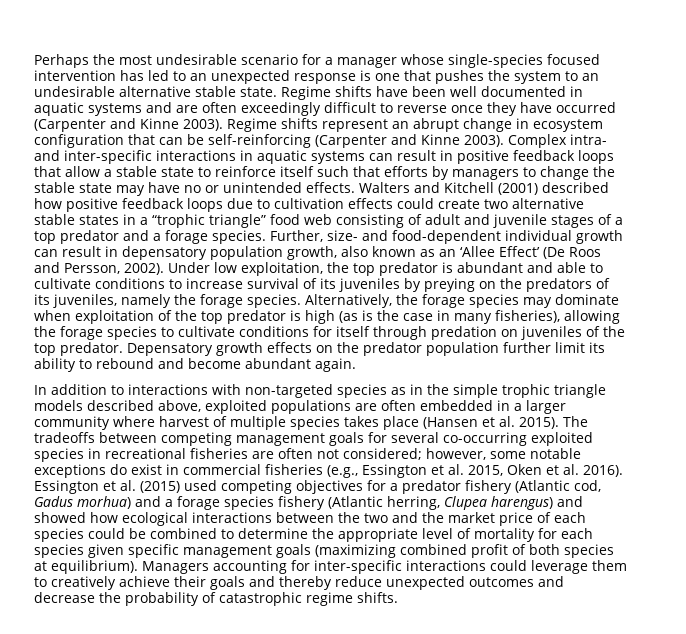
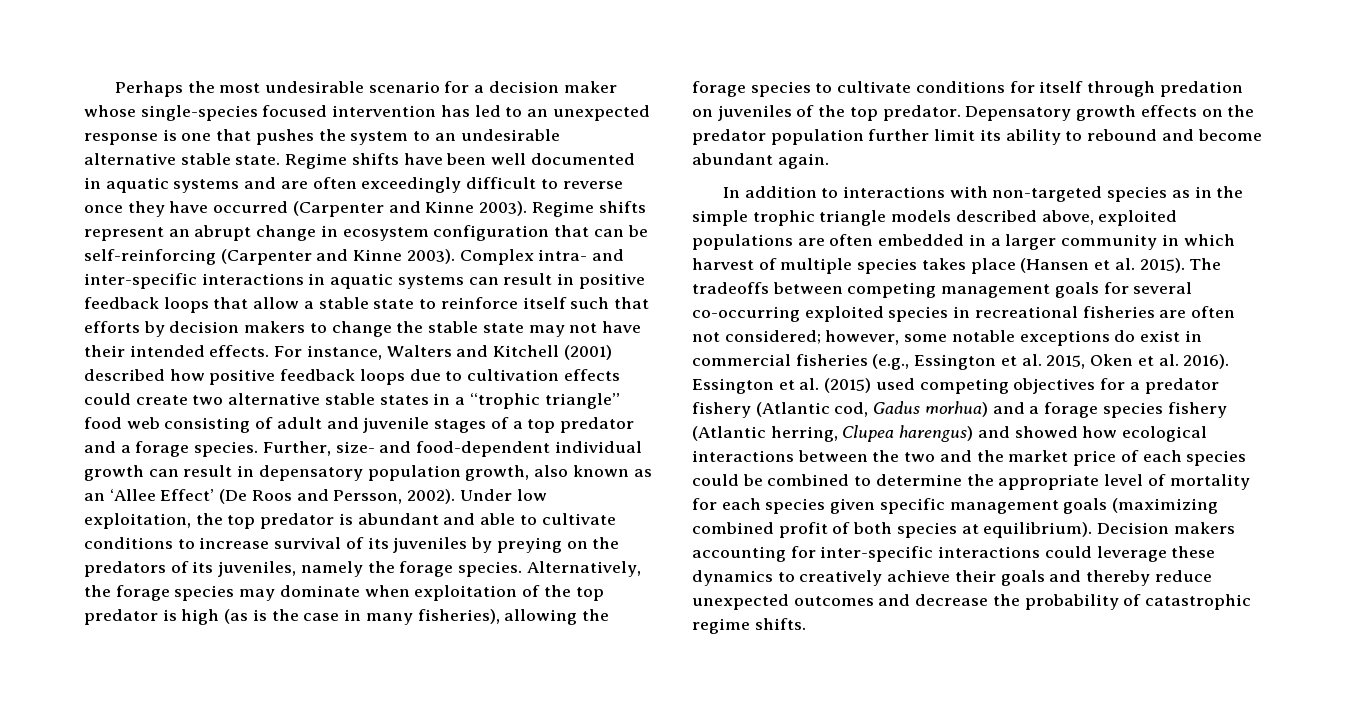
- Perhaps the most undesirable scenario for a manager whose single-species focused intervention has led to an unexpected response is one that pushes the system to an undesirable alternative stable state.
+ Perhaps the most undesirable scenario for a decision maker whose single-species focused intervention has led to an unexpected response is one that pushes the system to an undesirable alternative stable state.
- Complex intra- and inter-specific interactions in aquatic systems can result in positive feedback loops that allow a stable state to reinforce itself such that efforts by managers to change the stable state may have no or unintended effects. Walters and Kitchell (2001) described how positive feedback loops due to cultivation effects could create two alternative stable states in a “trophic triangle” food web consisting of adult and juvenile stages of a top predator and a forage species.
+ Complex intra- and inter-specific interactions in aquatic systems can result in positive feedback loops that allow a stable state to reinforce itself such that efforts by decision makers to change the stable state may not have their intended effects. For instance, Walters and Kitchell (2001) described how positive feedback loops due to cultivation effects could create two alternative stable states in a “trophic triangle” food web consisting of adult and juvenile stages of a top predator and a forage species.
- In addition to interactions with non-targeted species as in the simple trophic triangle models described above, exploited populations are often embedded in a larger community where harvest of multiple species takes place (Hansen et al. 2015).
+ In addition to interactions with non-targeted species as in the simple trophic triangle models described above, exploited populations are often embedded in a larger community in which harvest of multiple species takes place (Hansen et al. 2015).
- Managers accounting for inter-specific interactions could leverage them to creatively achieve their goals and thereby reduce unexpected outcomes and decrease the probability of catastrophic regime shifts.
+ Decision makers accounting for inter-specific interactions could leverage these dynamics to creatively achieve their goals and thereby reduce unexpected outcomes and decrease the probability of catastrophic regime shifts.

